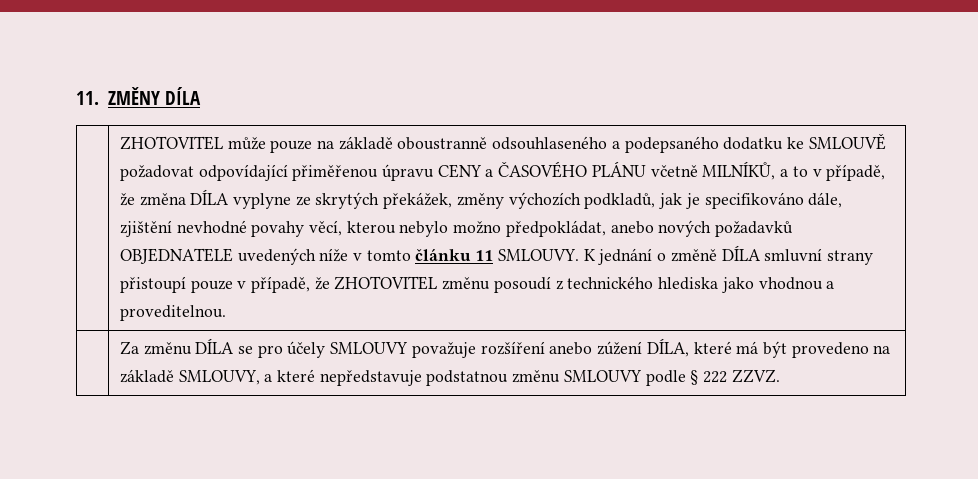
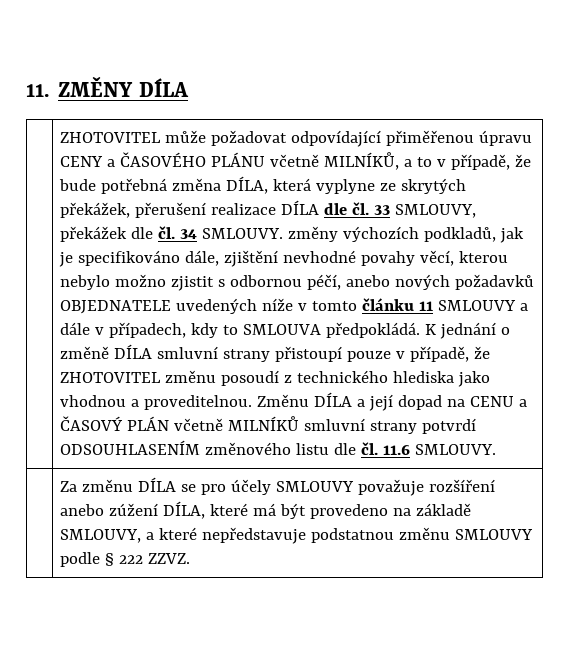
- ZHOTOVITEL může pouze na základě oboustranně odsouhlaseného a podepsaného dodatku ke SMLOUVĚ požadovat odpovídající přiměřenou úpravu CENY a ČASOVÉHO PLÁNU včetně MILNÍKŮ, a to v případě, že změna DÍLA vyplyne ze skrytých překážek, změny výchozích podkladů, jak je specifikováno dále, zjištění nevhodné povahy věcí, kterou nebylo možno předpokládat, anebo nových požadavků OBJEDNATELE uvedených níže v tomto článku 11 SMLOUVY.
+ ZHOTOVITEL může požadovat odpovídající přiměřenou úpravu CENY a ČASOVÉHO PLÁNU včetně MILNÍKŮ, a to v případě, že bude potřebná změna DÍLA, která vyplyne ze skrytých překážek, přerušení realizace DÍLA dle čl. 33 SMLOUVY, překážek dle čl. 34 SMLOUVY. změny výchozích podkladů, jak je specifikováno dále, zjištění nevhodné povahy věcí, kterou nebylo možno zjistit s odbornou péčí, anebo nových požadavků OBJEDNATELE uvedených níže v tomto článku 11 SMLOUVY a dále v případech, kdy to SMLOUVA předpokládá.
+ Změnu DÍLA a její dopad na CENU a ČASOVÝ PLÁN včetně MILNÍKŮ smluvní strany potvrdí ODSOUHLASENÍM změnového listu dle čl. 11.6 SMLOUVY.

